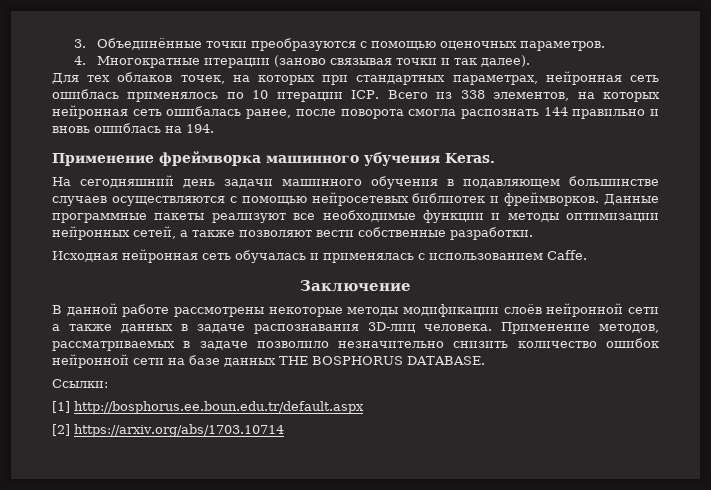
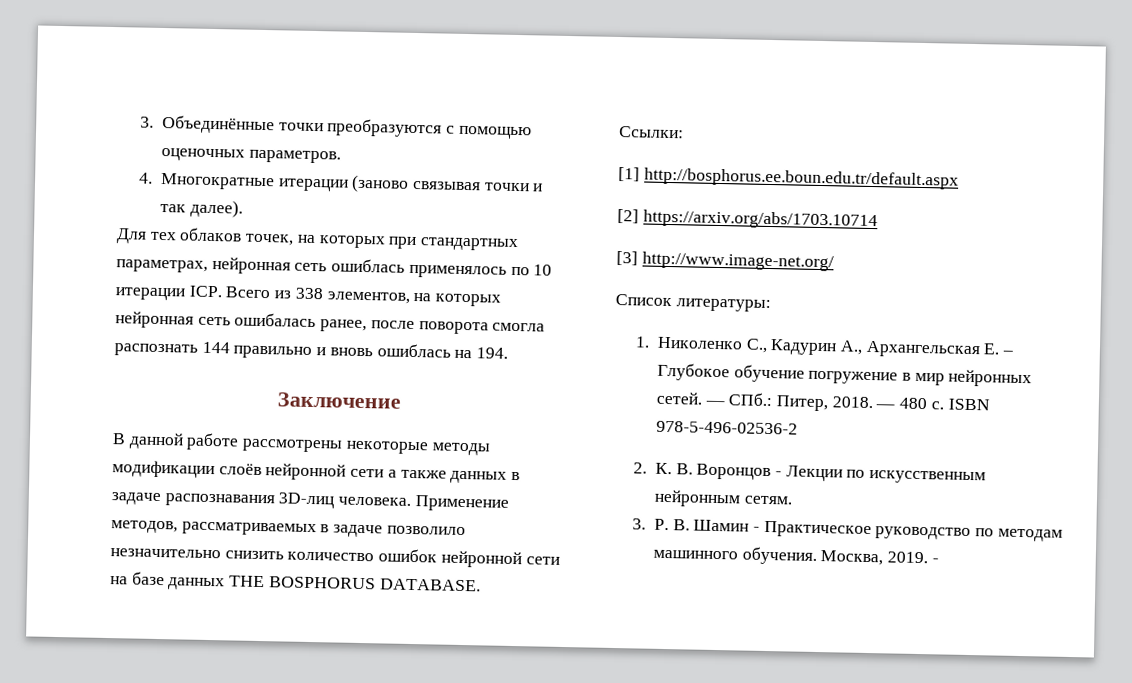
- Применение фреймворка машинного убучения Keras.
- На сегодняшний день задачи машинного обучения в подавляющем большинстве случаев осуществляются с помощью нейросетевых библиотек и фреймворков. Данные программные пакеты реализуют все необходимые функции и методы оптимизации нейронных сетей, а также позволяют вести собственные разработки.
- Исходная нейронная сеть обучалась и применялась с использованием Caffe.
+ [3] http://www.image-net.org/
+ Список литературы:
+ 1. Николенко С., Кадурин А., Архангельская Е. – Глубокое обучение погружение в мир нейронных сетей. — СПб.: Питер, 2018. — 480 с. ISBN 978-5-496-02536-2
+ 2. К. В. Воронцов - Лекции по искусственным нейронным сетям.
+ 3. Р. В. Шамин - Практическое руководство по методам машинного обучения. Москва, 2019. -

